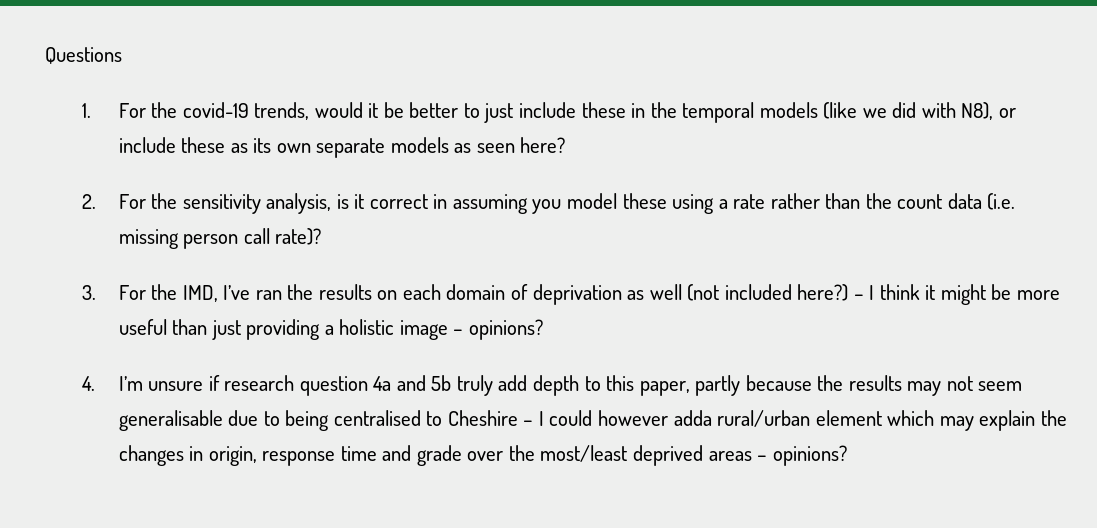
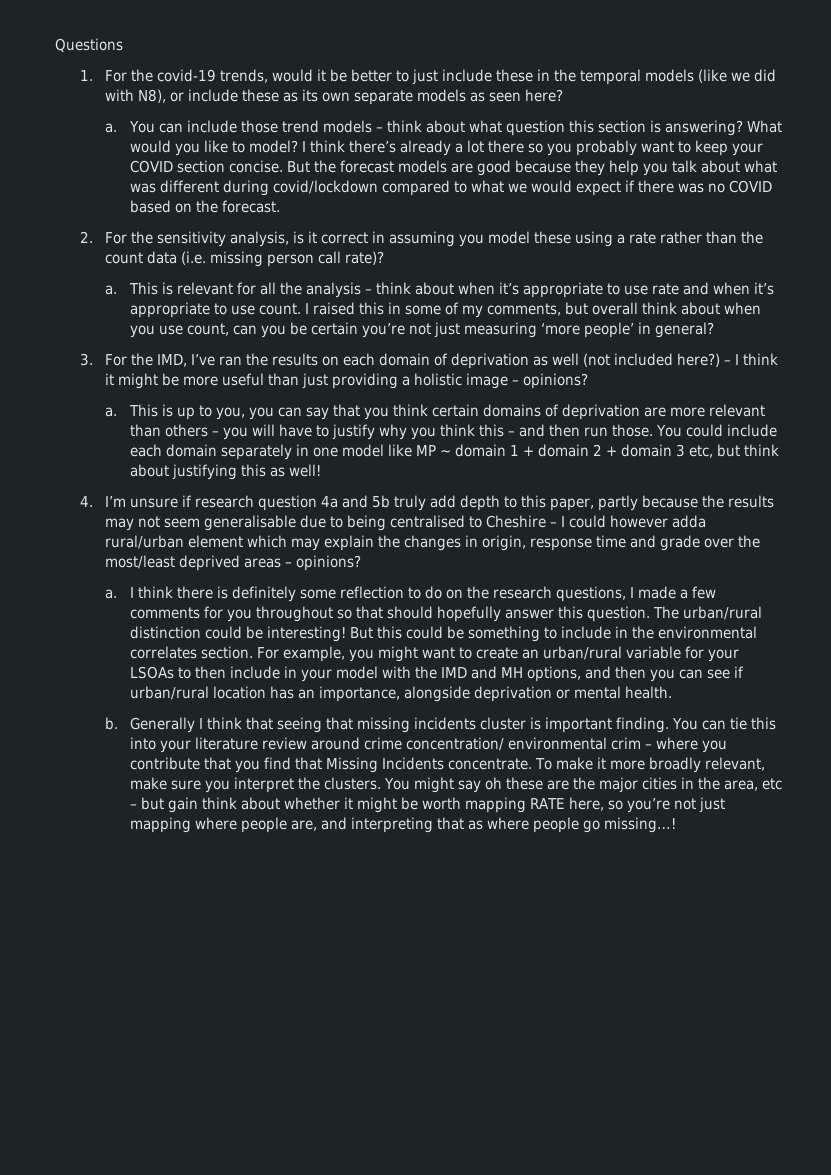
+ a. You can include those trend models – think about what question this section is answering? What would you like to model? I think there’s already a lot there so you probably want to keep your COVID section concise. But the forecast models are good because they help you talk about what was different during covid/lockdown compared to what we would expect if there was no COVID based on the forecast.
+ a. This is relevant for all the analysis – think about when it’s appropriate to use rate and when it’s appropriate to use count. I raised this in some of my comments, but overall think about when you use count, can you be certain you’re not just measuring ‘more people’ in general?
+ a. This is up to you, you can say that you think certain domains of deprivation are more relevant than others – you will have to justify why you think this – and then run those. You could include each domain separately in one model like MP ~ domain 1 + domain 2 + domain 3 etc, but think about justifying this as well!
+ a. I think there is definitely some reflection to do on the research questions, I made a few comments for you throughout so that should hopefully answer this question. The urban/rural distinction could be interesting! But this could be something to include in the environmental correlates section. For example, you might want to create an urban/rural variable for your LSOAs to then include in your model with the IMD and MH options, and then you can see if urban/rural location has an importance, alongside deprivation or mental health.
+ b. Generally I think that seeing that missing incidents cluster is important finding. You can tie this into your literature review around crime concentration/ environmental crim – where you contribute that you find that Missing Incidents concentrate. To make it more broadly relevant, make sure you interpret the clusters. You might say oh these are the major cities in the area, etc – but gain think about whether it might be worth mapping RATE here, so you’re not just mapping where people are, and interpreting that as where people go missing…!

